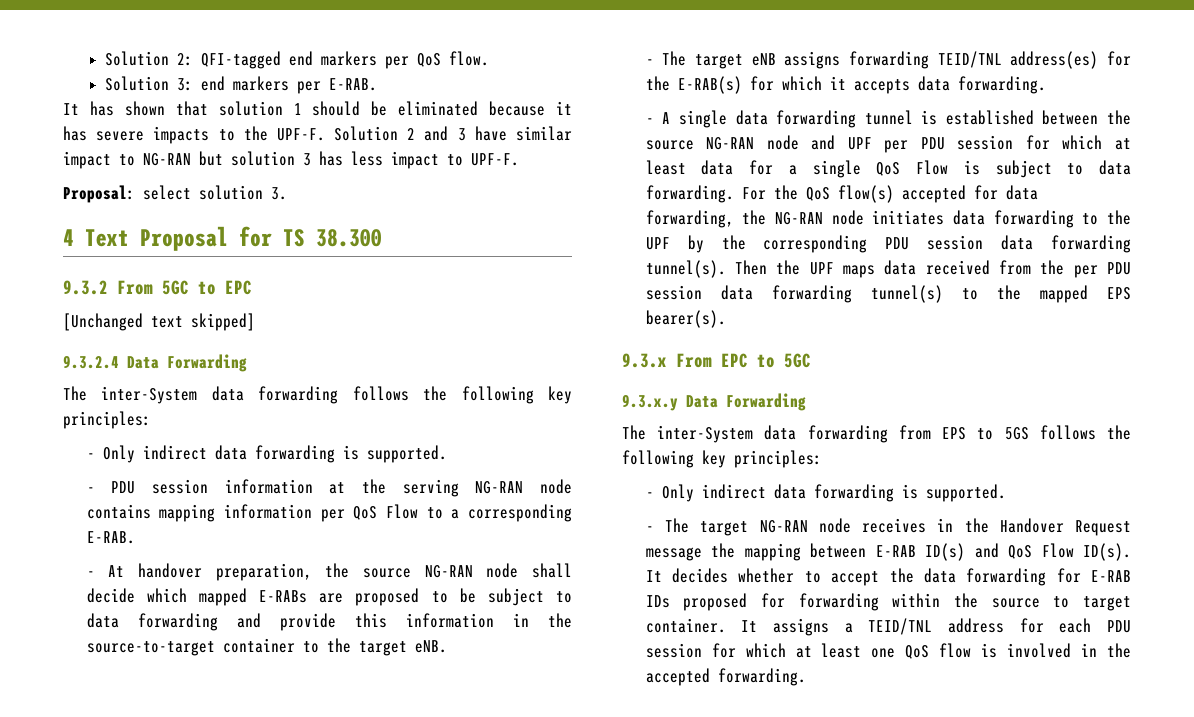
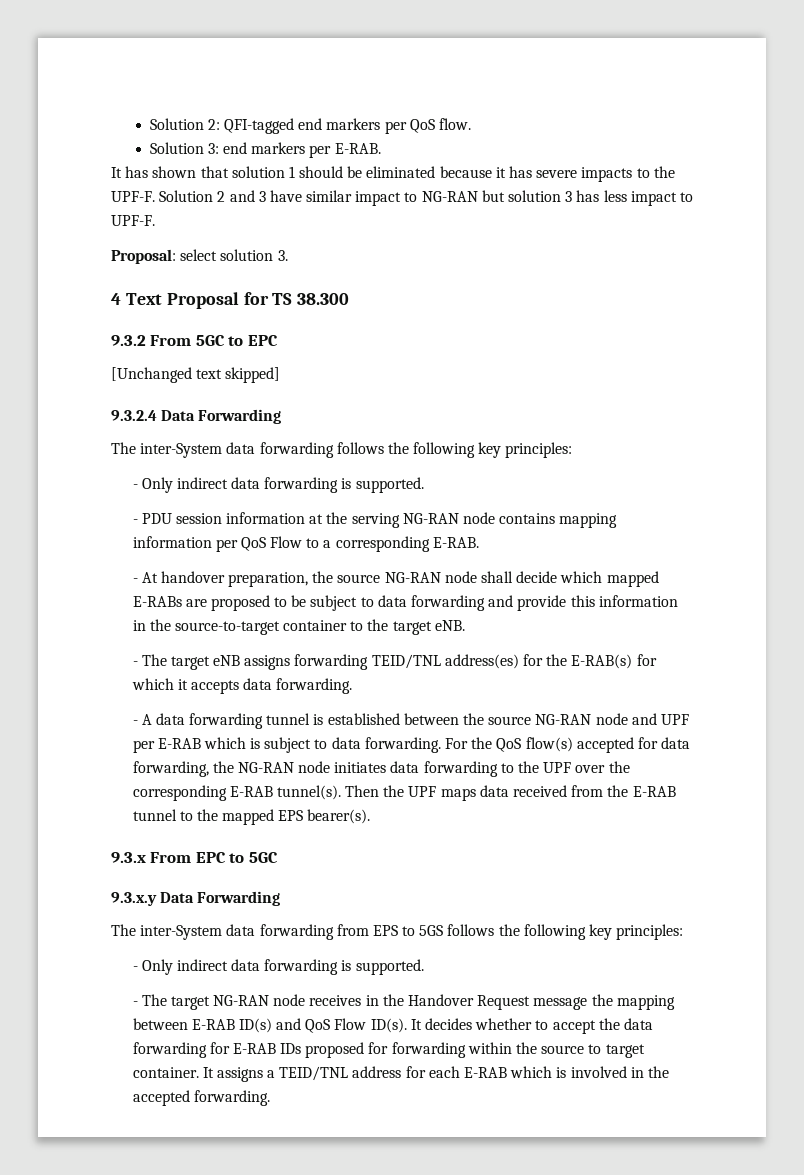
- - A single data forwarding tunnel is established between the source NG-RAN node and UPF per PDU session for which at least data for a single QoS Flow is subject to data forwarding.
+ - A data forwarding tunnel is established between the source NG-RAN node and UPF per E-RAB which is subject to data forwarding.
- For the QoS flow(s) accepted for data forwarding, the NG-RAN node initiates data forwarding to the UPF by the corresponding PDU session data forwarding tunnel(s).
+ For the QoS flow(s) accepted for data forwarding, the NG-RAN node initiates data forwarding to the UPF over the corresponding E-RAB tunnel(s).
- Then the UPF maps data received from the per PDU session data forwarding tunnel(s) to the mapped EPS bearer(s).
+ Then the UPF maps data received from the E-RAB tunnel to the mapped EPS bearer(s).
- It assigns a TEID/TNL address for each PDU session for which at least one QoS flow is involved in the accepted forwarding.
+ It assigns a TEID/TNL address for each E-RAB which is involved in the accepted forwarding.

